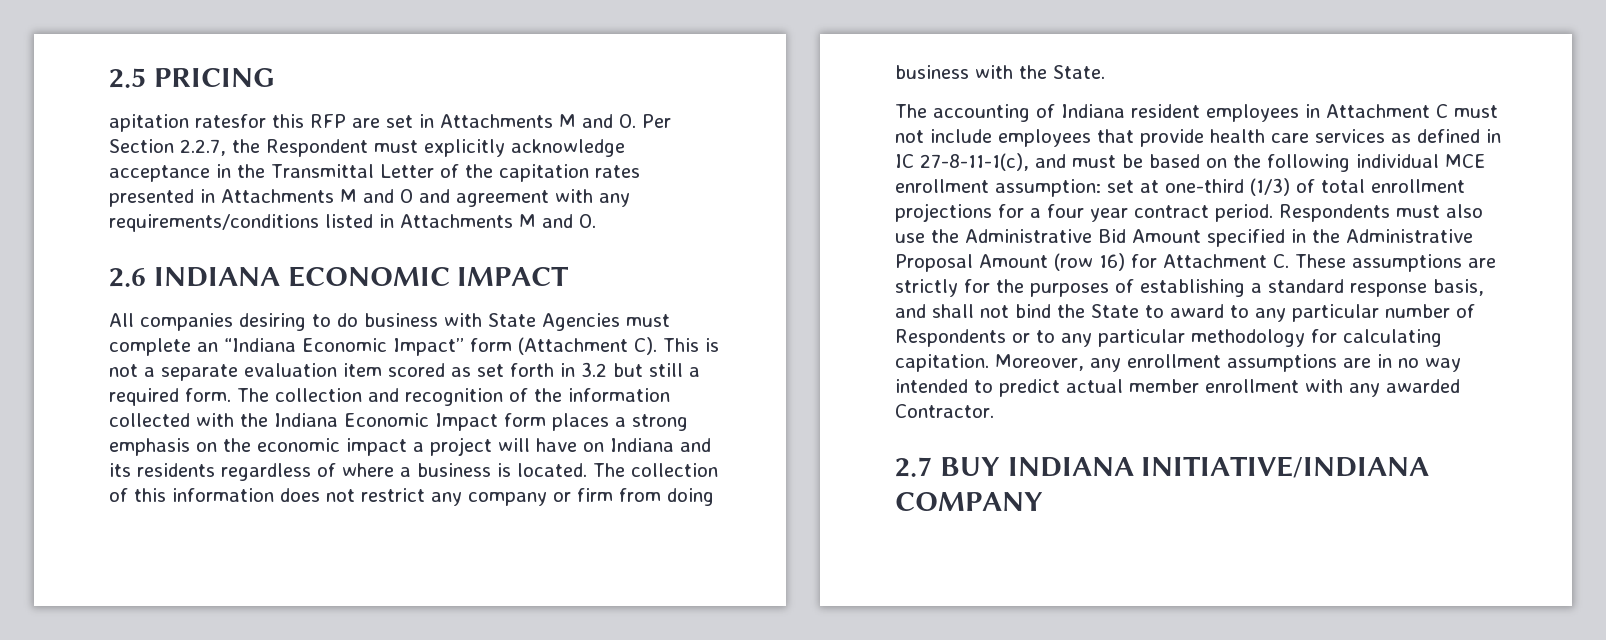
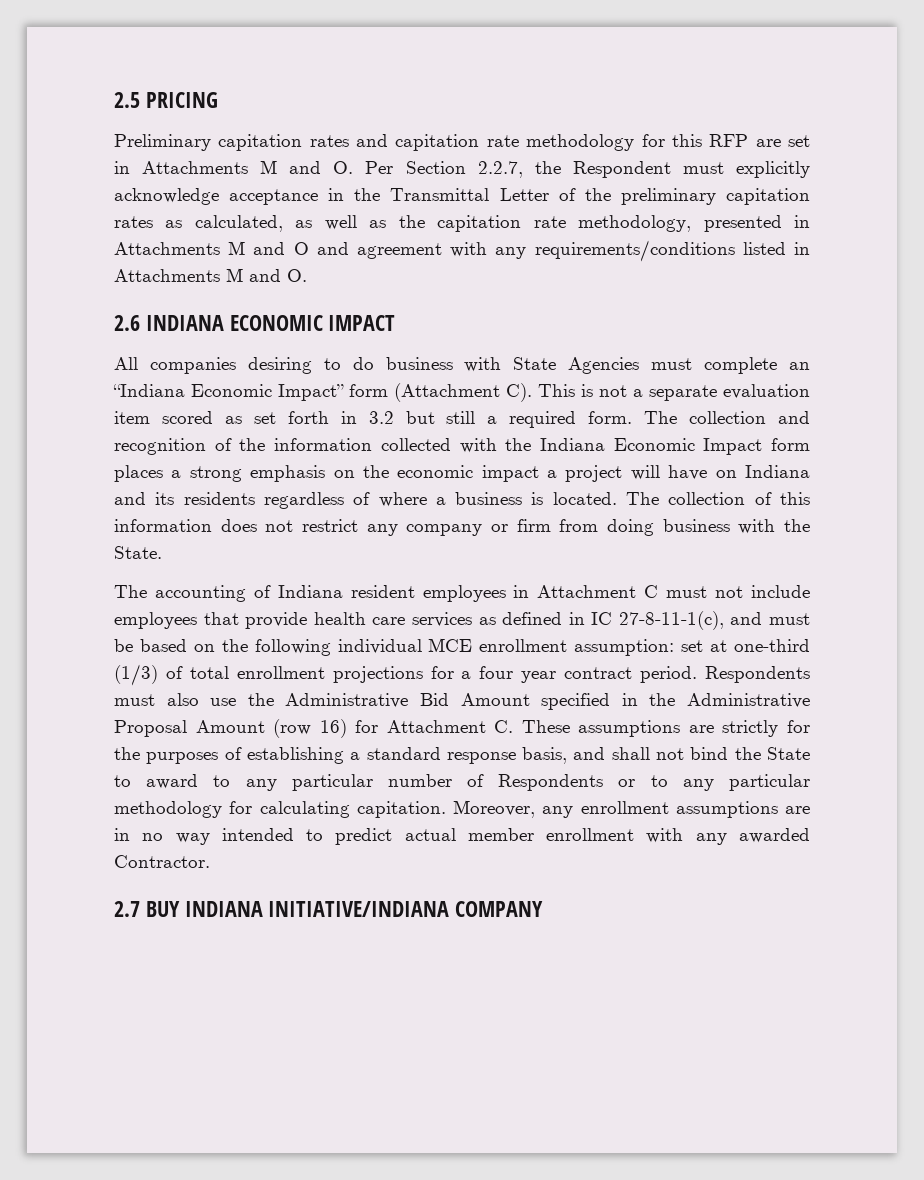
- apitation ratesfor this RFP are set in Attachments M and O. Per Section 2.2.7, the Respondent must explicitly acknowledge acceptance in the Transmittal Letter of the capitation rates presented in Attachments M and O and agreement with any requirements/conditions listed in Attachments M and O.
+ Preliminary capitation rates and capitation rate methodology for this RFP are set in Attachments M and O. Per Section 2.2.7, the Respondent must explicitly acknowledge acceptance in the Transmittal Letter of the preliminary capitation rates as calculated, as well as the capitation rate methodology, presented in Attachments M and O and agreement with any requirements/conditions listed in Attachments M and O.

